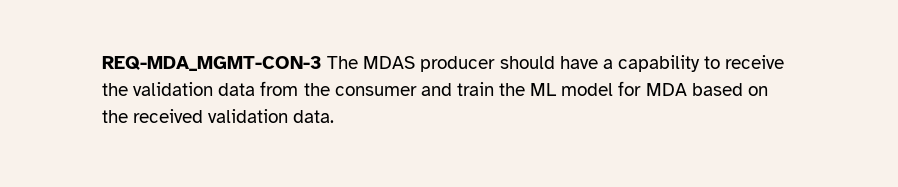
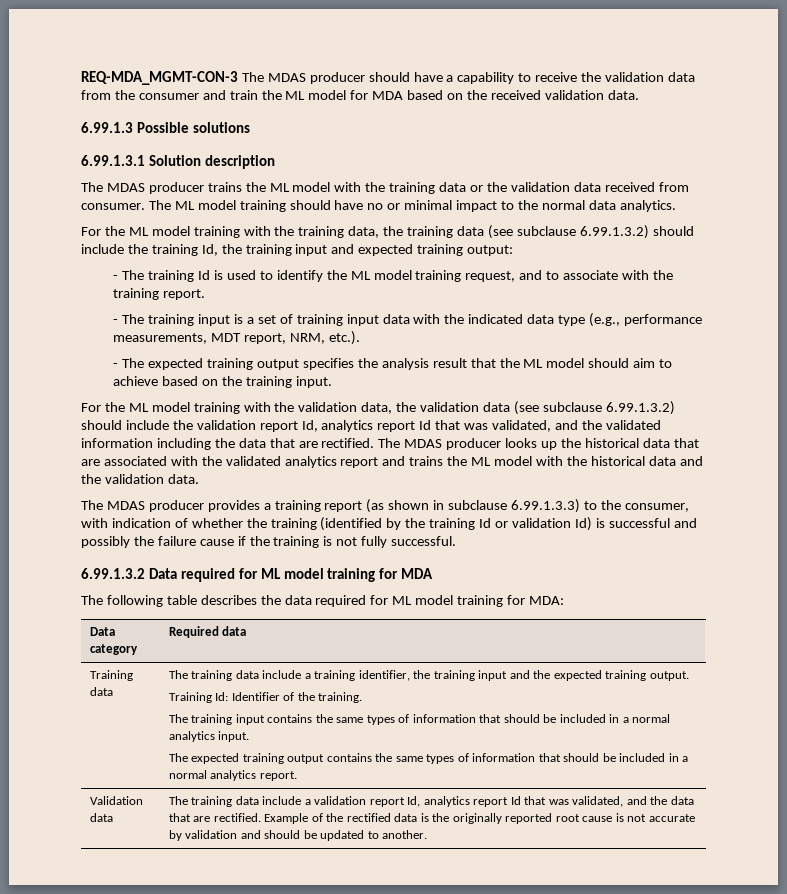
+ 6.99.1.3 Possible solutions
+ 6.99.1.3.1 Solution description
+ The MDAS producer trains the ML model with the training data or the validation data received from consumer. The ML model training should have no or minimal impact to the normal data analytics.
+ For the ML model training with the training data, the training data (see subclause 6.99.1.3.2) should include the training Id, the training input and expected training output:
+ - The training Id is used to identify the ML model training request, and to associate with the training report.
+ - The training input is a set of training input data with the indicated data type (e.g., performance measurements, MDT report, NRM, etc.).
+ - The expected training output specifies the analysis result that the ML model should aim to achieve based on the training input.
+ For the ML model training with the validation data, the validation data (see subclause 6.99.1.3.2) should include the validation report Id, analytics report Id that was validated, and the validated information including the data that are rectified. The MDAS producer looks up the historical data that are associated with the validated analytics report and trains the ML model with the historical data and the validation data.
+ The MDAS producer provides a training report (as shown in subclause 6.99.1.3.3) to the consumer, with indication of whether the training (identified by the training Id or validation Id) is successful and possibly the failure cause if the training is not fully successful.
+ 6.99.1.3.2 Data required for ML model training for MDA
+ The following table describes the data required for ML model training for MDA:
+ Data category | Required data
+ Training data | The training data include a training identifier, the training input and the expected training output.
+ Training Id: Identifier of the training.
+ The training input contains the same types of information that should be included in a normal analytics input.
+ The expected training output contains the same types of information that should be included in a normal analytics report.
+ Validation data | The training data include a validation report Id, analytics report Id that was validated, and the data that are rectified. Example of the rectified data is the originally reported root cause is not accurate by validation and should be updated to another.

